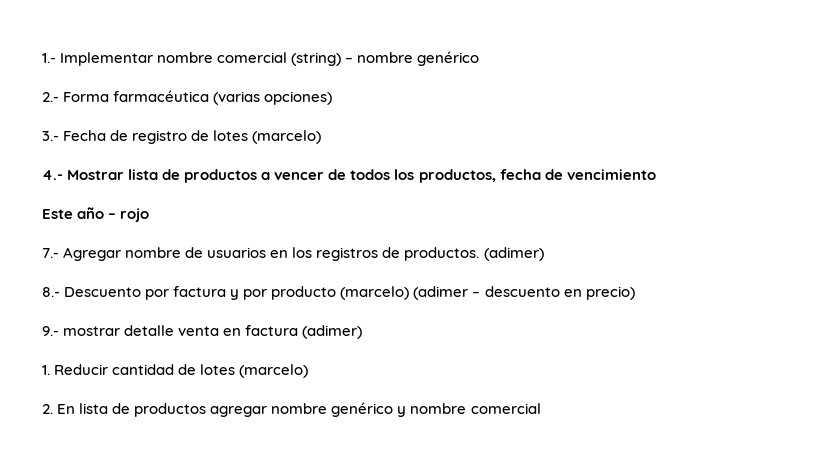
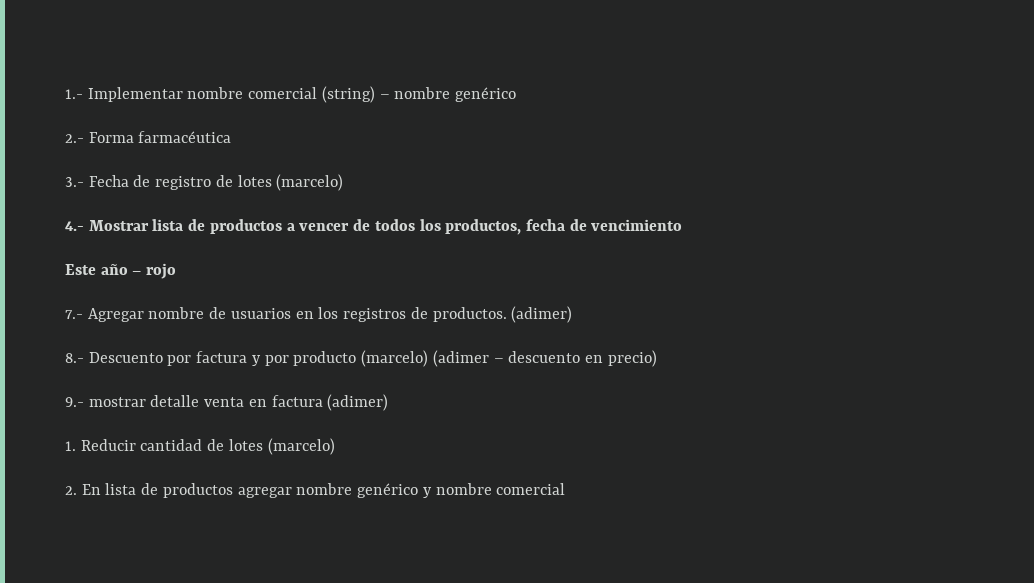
- 2.- Forma farmacéutica (varias opciones)
+ 2.- Forma farmacéutica

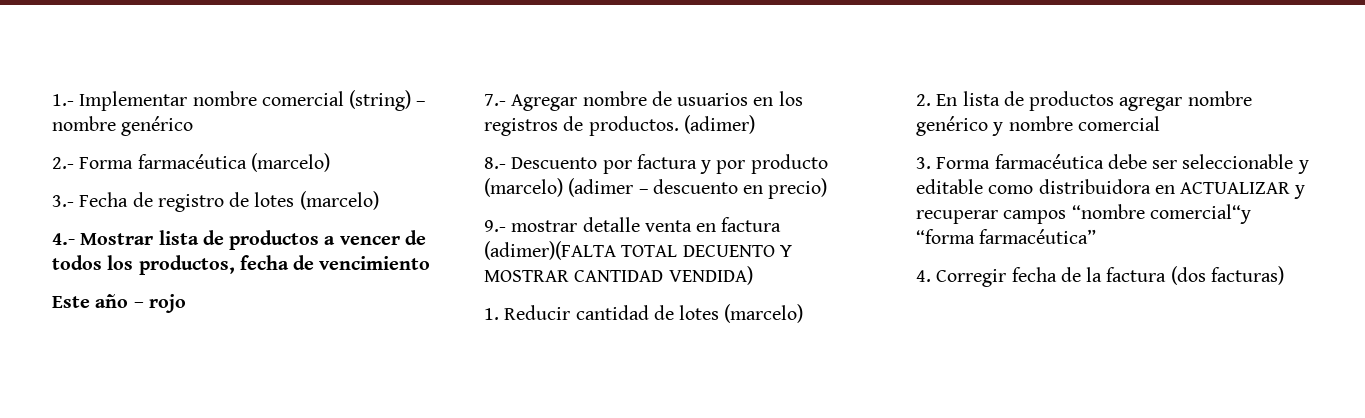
- 2.- Forma farmacéutica
+ 2.- Forma farmacéutica (marcelo)
- 9.- mostrar detalle venta en factura (adimer)
+ 9.- mostrar detalle venta en factura (adimer)(FALTA TOTAL DECUENTO Y MOSTRAR CANTIDAD VENDIDA)
+ 3. Forma farmacéutica debe ser seleccionable y editable como distribuidora en ACTUALIZAR y recuperar campos “nombre comercial“y “forma farmacéutica”
+ 4. Corregir fecha de la factura (dos facturas)

